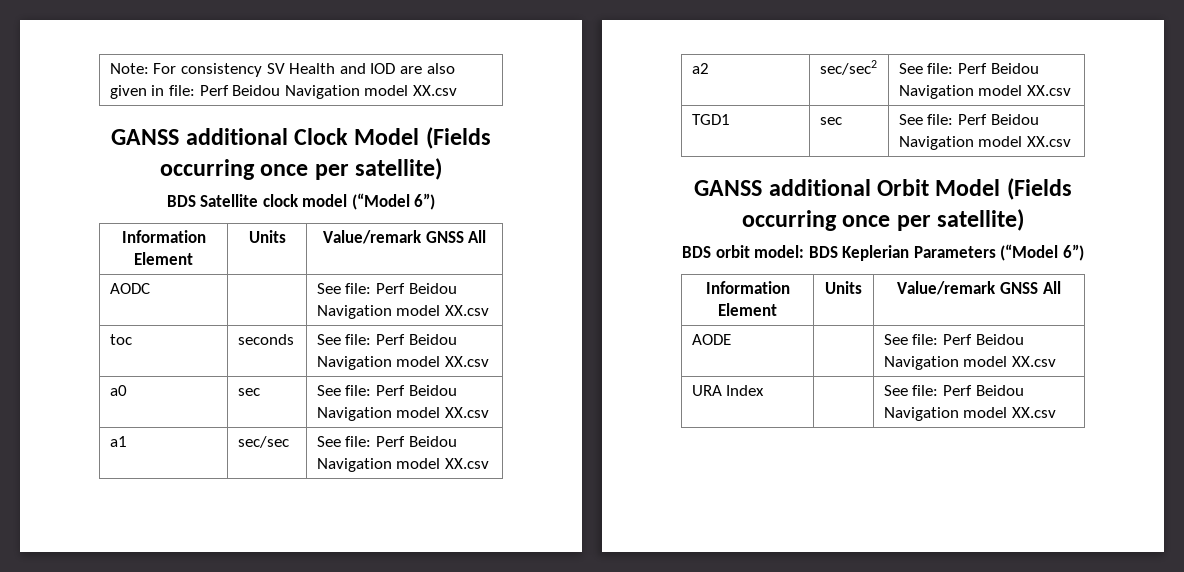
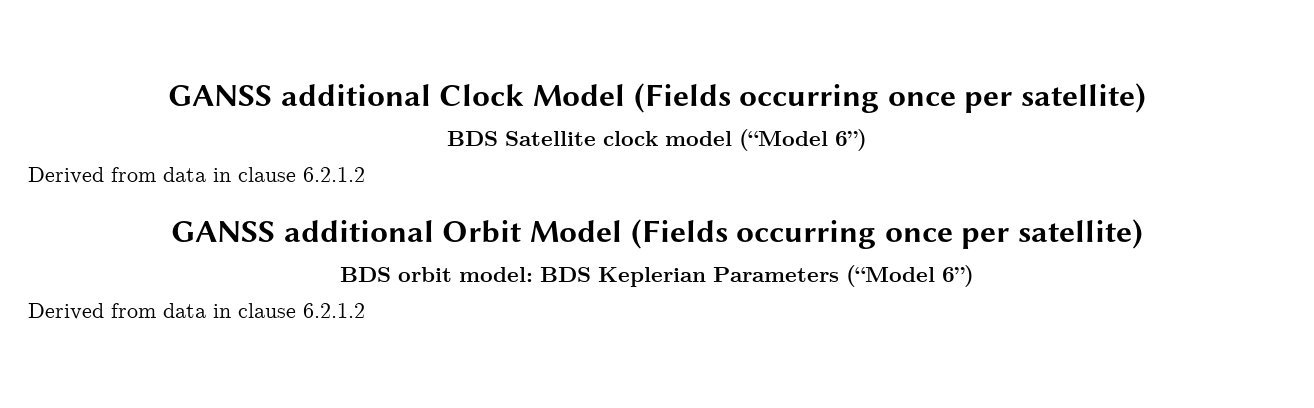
- Note: For consistency SV Health and IOD are also given in file: Perf Beidou Navigation model XX.csv
  BDS Satellite clock model (“Model 6”)
- Information Element | Units | Value/remark GNSS All
- AODC | | See file: Perf Beidou Navigation model XX.csv
- toc | seconds | See file: Perf Beidou Navigation model XX.csv
- a0 | sec | See file: Perf Beidou Navigation model XX.csv
- a1 | sec/sec | See file: Perf Beidou Navigation model XX.csv
- a2 | sec/sec2 | See file: Perf Beidou Navigation model XX.csv
- TGD1 | sec | See file: Perf Beidou Navigation model XX.csv
+ Derived from data in clause 6.2.1.2
  BDS orbit model: BDS Keplerian Parameters (“Model 6”)
- Information Element | Units | Value/remark GNSS All
- AODE | | See file: Perf Beidou Navigation model XX.csv
- URA Index | | See file: Perf Beidou Navigation model XX.csv
+ Derived from data in clause 6.2.1.2

